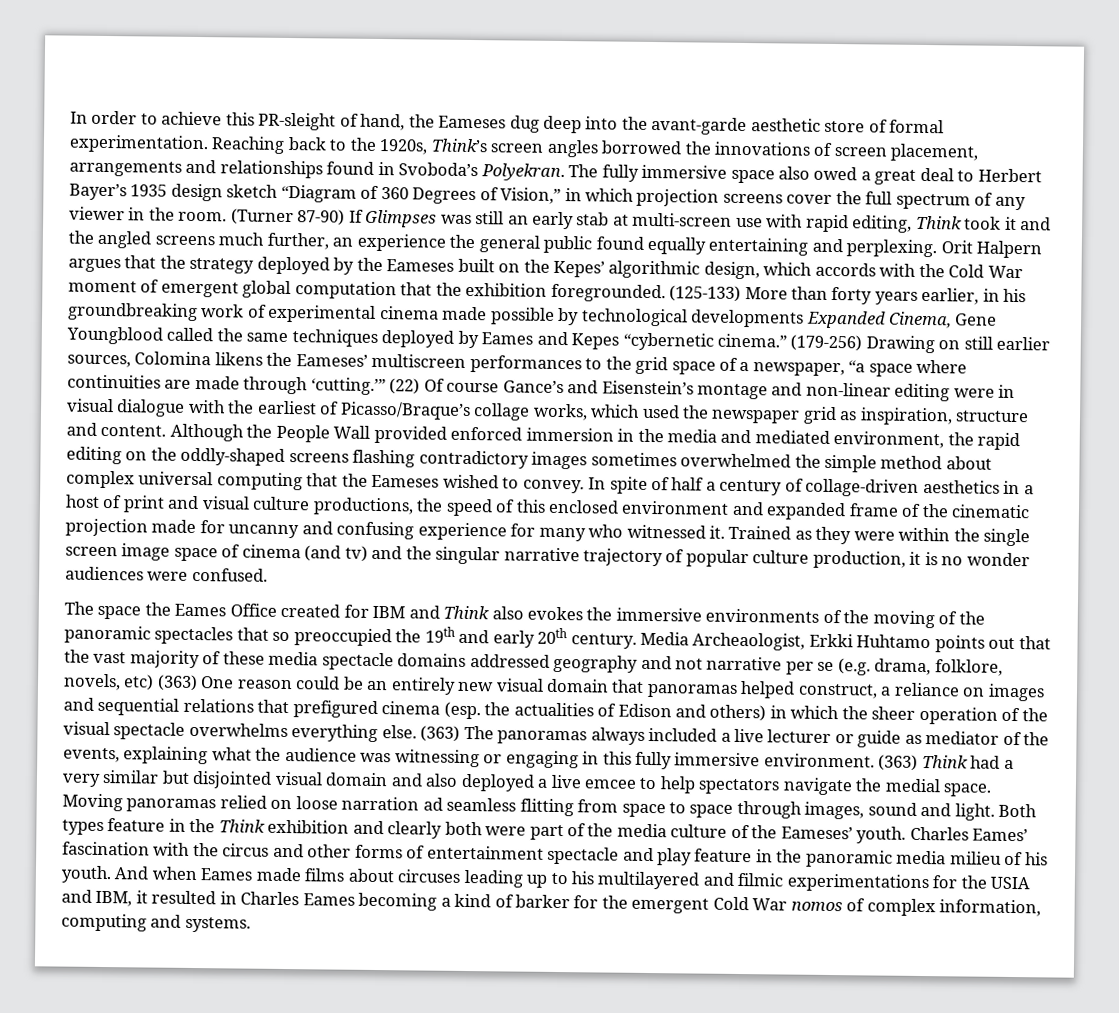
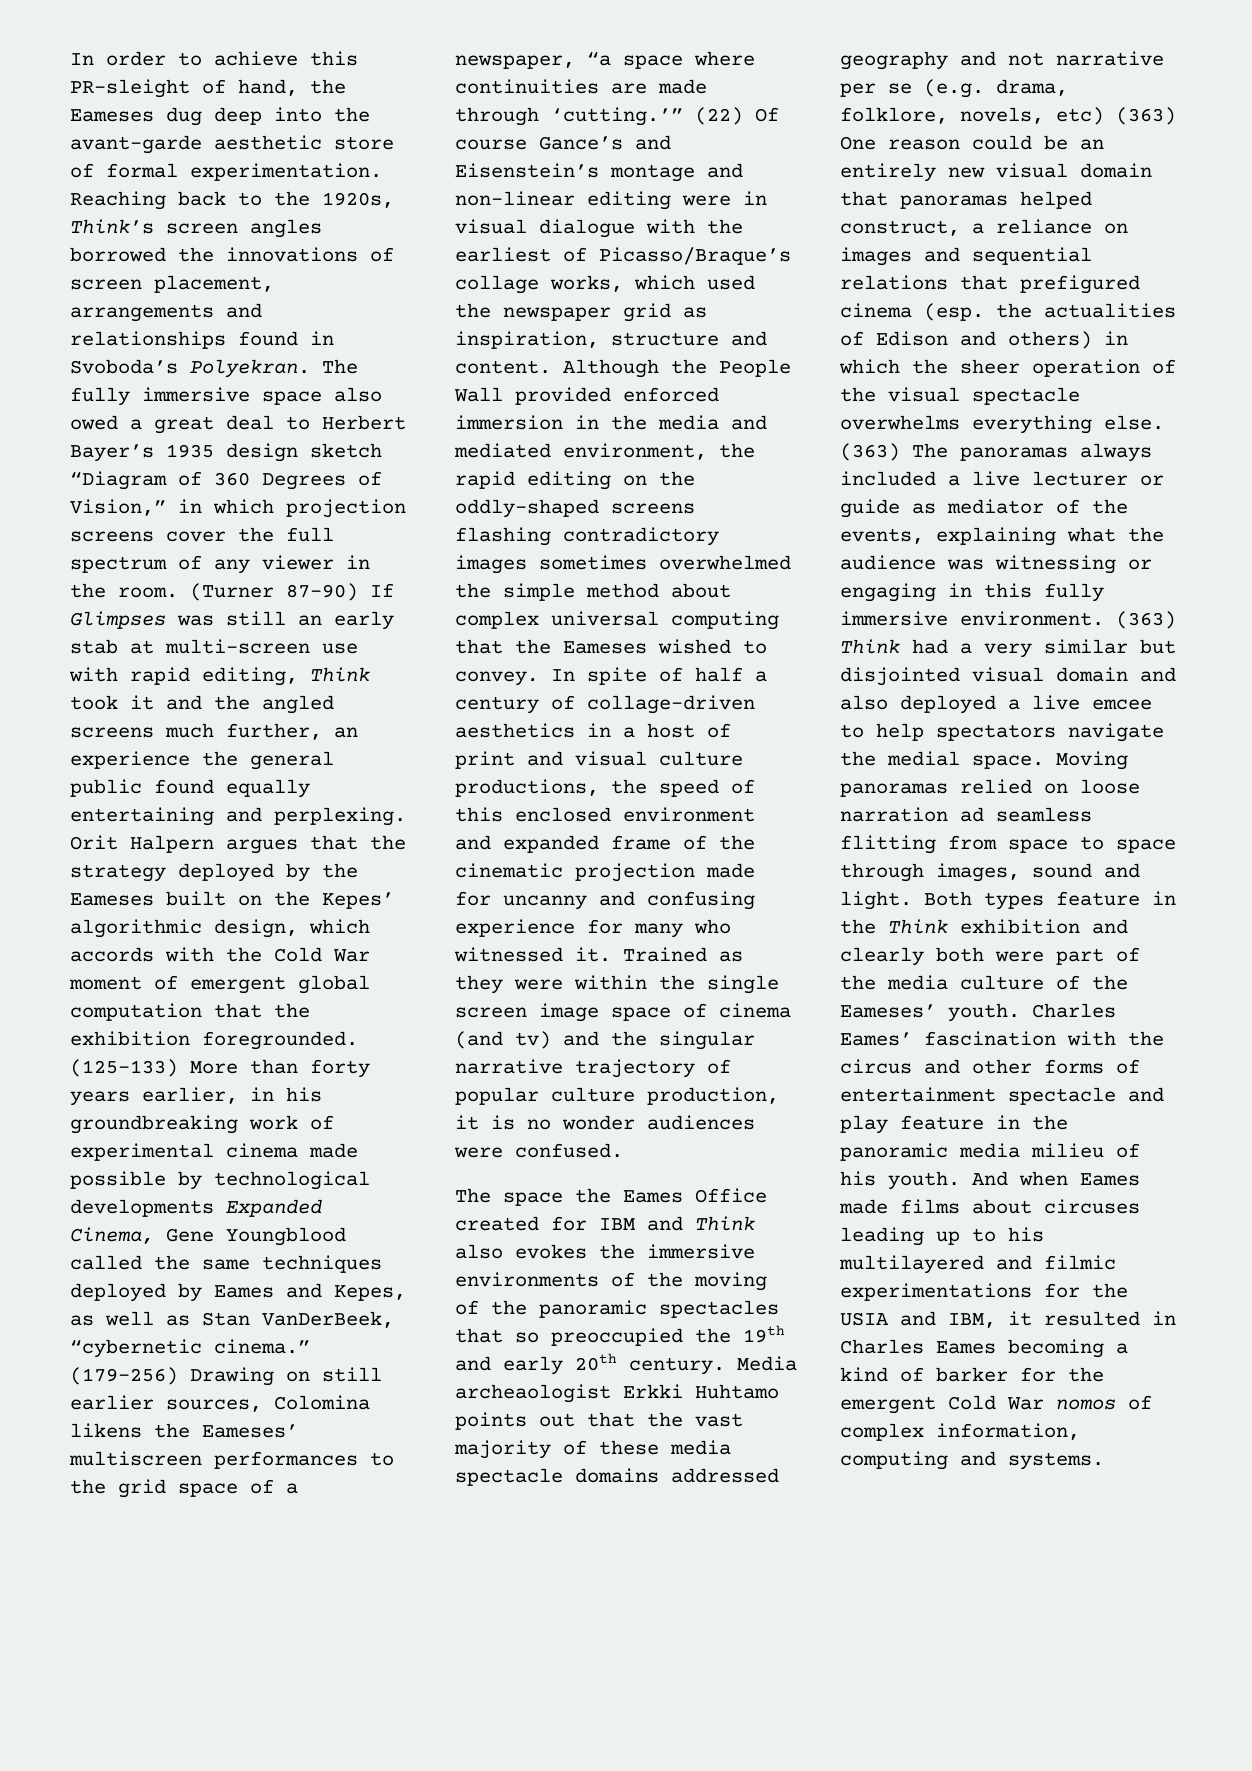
- (125-133) More than forty years earlier, in his groundbreaking work of experimental cinema made possible by technological developments Expanded Cinema, Gene Youngblood called the same techniques deployed by Eames and Kepes “cybernetic cinema.”
+ (125-133) More than forty years earlier, in his groundbreaking work of experimental cinema made possible by technological developments Expanded Cinema, Gene Youngblood called the same techniques deployed by Eames and Kepes, as well as Stan VanDerBeek, “cybernetic cinema.”
- Media Archeaologist, Erkki Huhtamo points out that the vast majority of these media spectacle domains addressed geography and not narrative per se (e.g. drama, folklore, novels, etc) (363) One reason could be an entirely new visual domain that panoramas helped construct, a reliance on images and sequential relations that prefigured cinema (esp. the actualities of Edison and others) in which the sheer operation of the visual spectacle overwhelms everything else.
+ Media archeaologist Erkki Huhtamo points out that the vast majority of these media spectacle domains addressed geography and not narrative per se (e.g. drama, folklore, novels, etc) (363) One reason could be an entirely new visual domain that panoramas helped construct, a reliance on images and sequential relations that prefigured cinema (esp. the actualities of Edison and others) in which the sheer operation of the visual spectacle overwhelms everything else.

